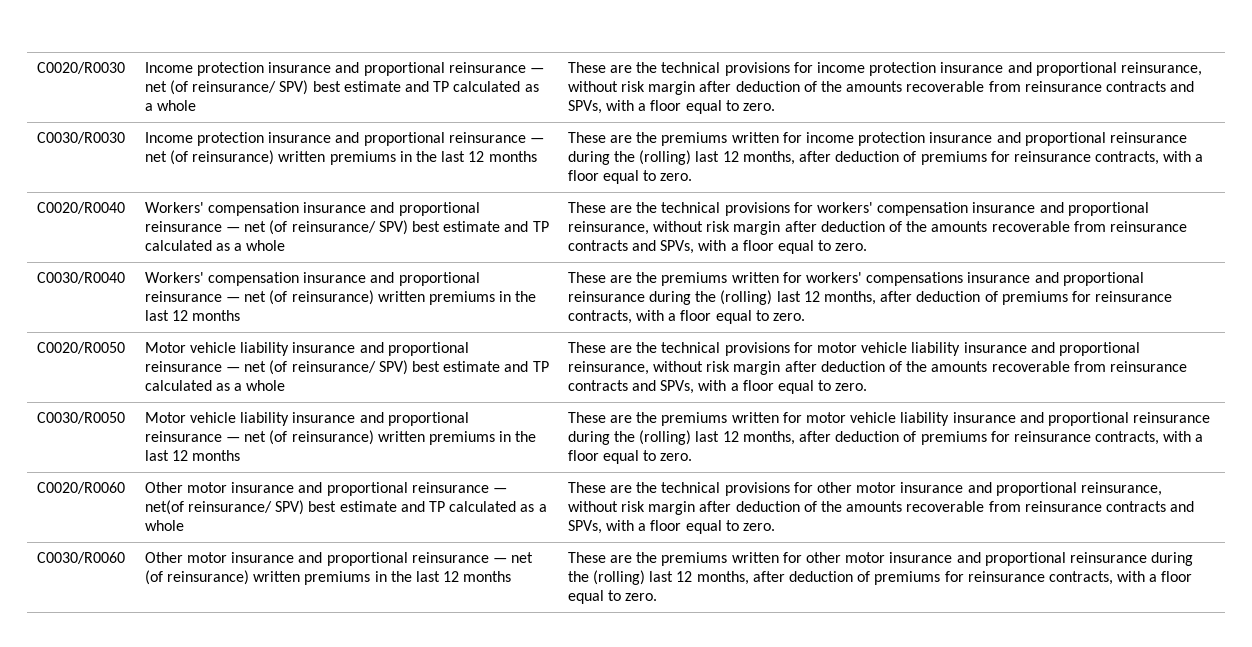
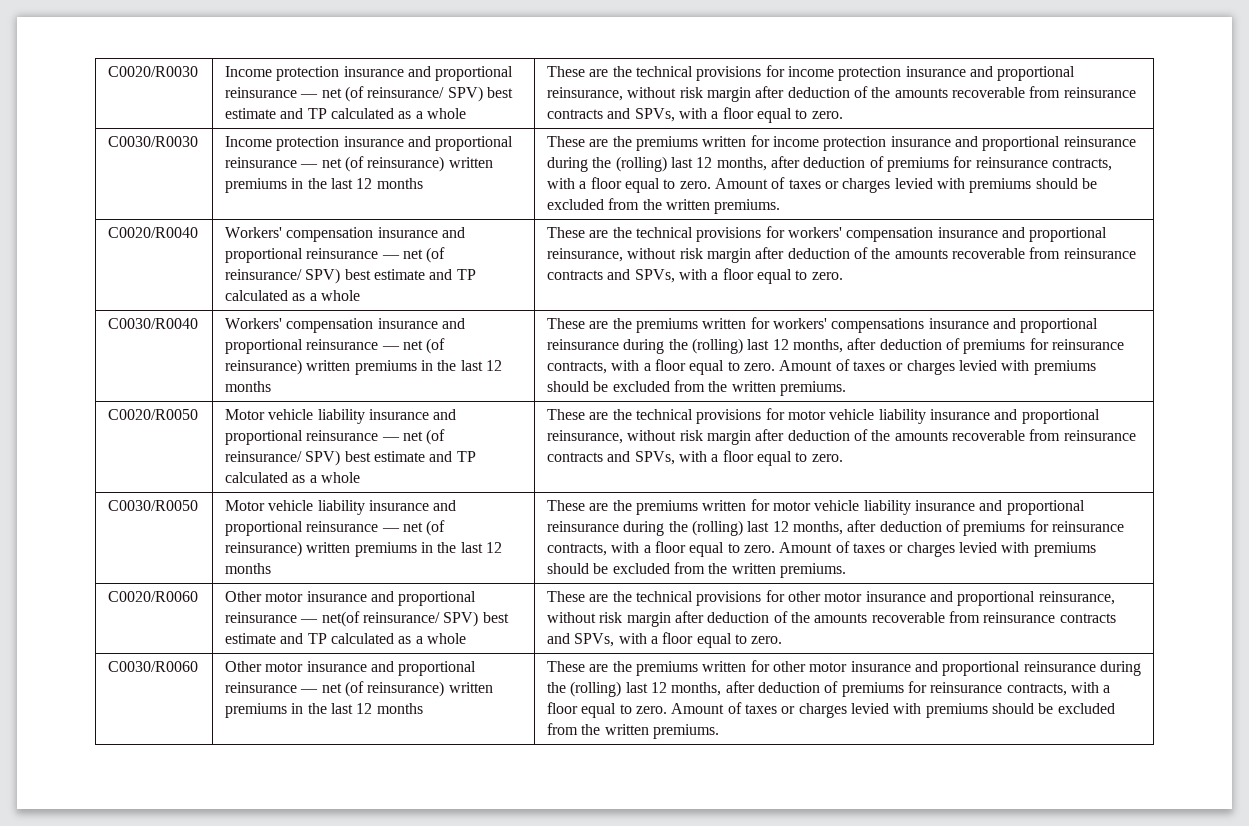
- These are the premiums written for income protection insurance and proportional reinsurance during the (rolling) last 12 months, after deduction of premiums for reinsurance contracts, with a floor equal to zero.
+ These are the premiums written for income protection insurance and proportional reinsurance during the (rolling) last 12 months, after deduction of premiums for reinsurance contracts, with a floor equal to zero. Amount of taxes or charges levied with premiums should be excluded from the written premiums.
- These are the premiums written for workers' compensations insurance and proportional reinsurance during the (rolling) last 12 months, after deduction of premiums for reinsurance contracts, with a floor equal to zero.
+ These are the premiums written for workers' compensations insurance and proportional reinsurance during the (rolling) last 12 months, after deduction of premiums for reinsurance contracts, with a floor equal to zero. Amount of taxes or charges levied with premiums should be excluded from the written premiums.
- These are the premiums written for motor vehicle liability insurance and proportional reinsurance during the (rolling) last 12 months, after deduction of premiums for reinsurance contracts, with a floor equal to zero.
+ These are the premiums written for motor vehicle liability insurance and proportional reinsurance during the (rolling) last 12 months, after deduction of premiums for reinsurance contracts, with a floor equal to zero. Amount of taxes or charges levied with premiums should be excluded from the written premiums.
- These are the premiums written for other motor insurance and proportional reinsurance during the (rolling) last 12 months, after deduction of premiums for reinsurance contracts, with a floor equal to zero.
+ These are the premiums written for other motor insurance and proportional reinsurance during the (rolling) last 12 months, after deduction of premiums for reinsurance contracts, with a floor equal to zero. Amount of taxes or charges levied with premiums should be excluded from the written premiums.

